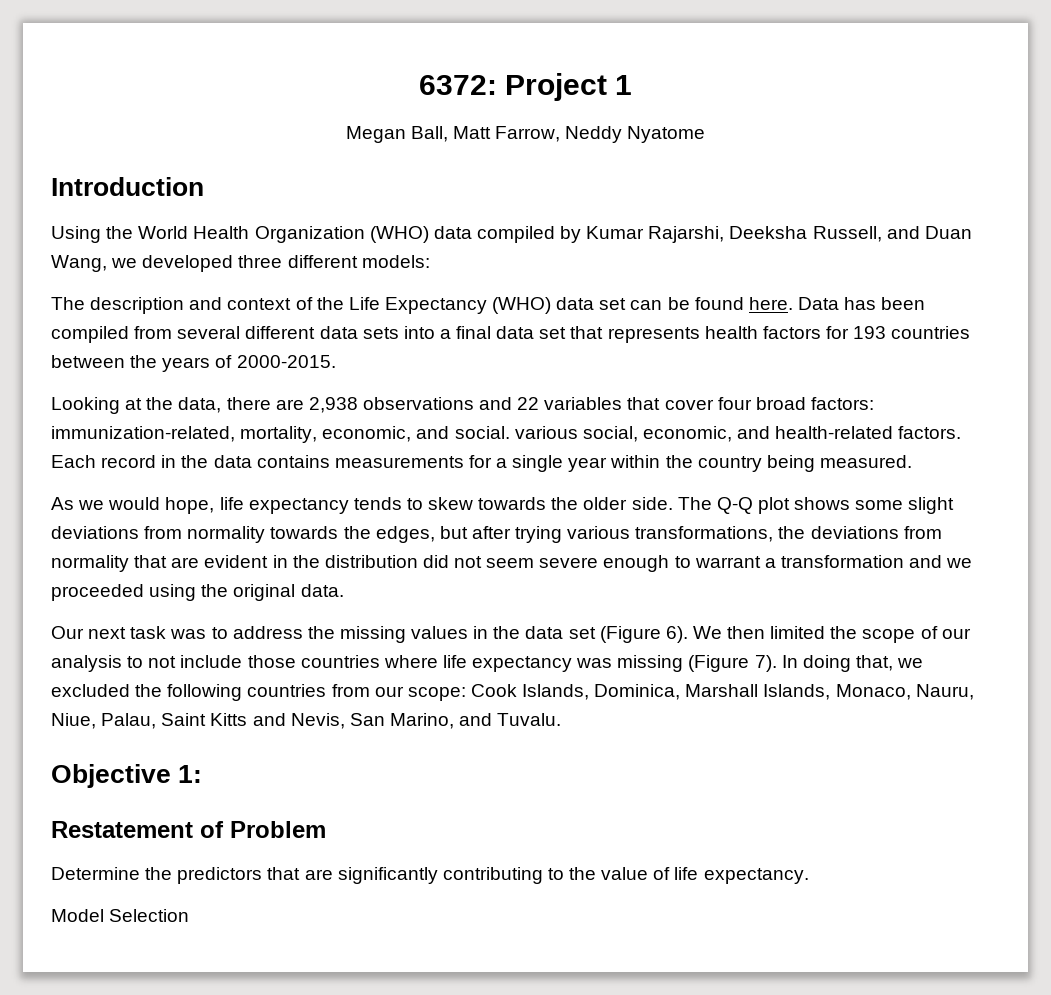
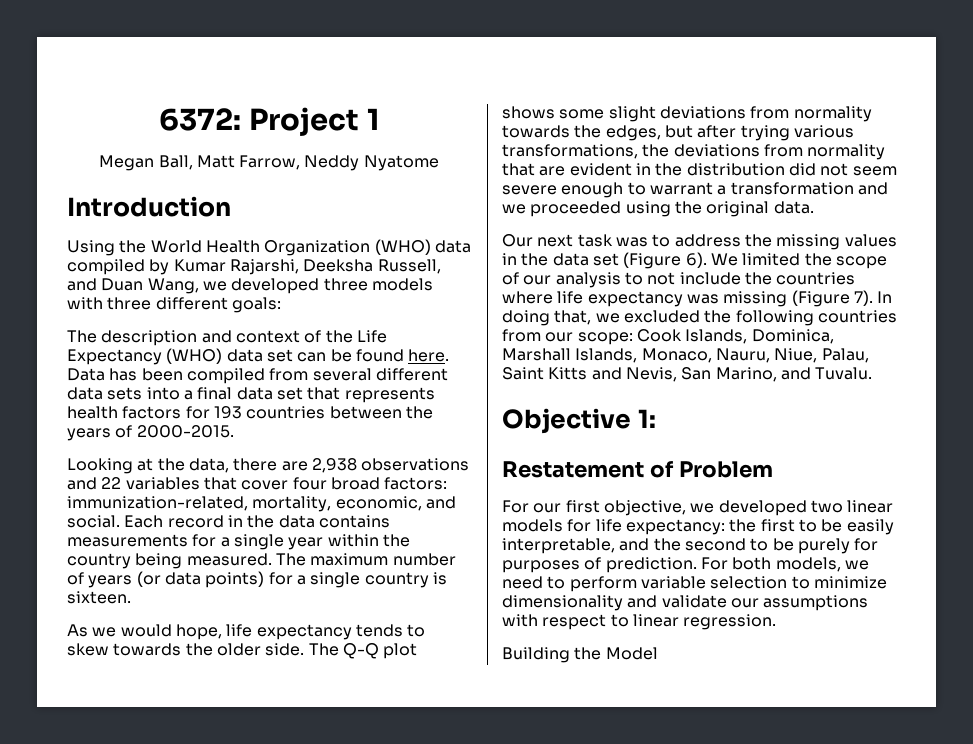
- Using the World Health Organization (WHO) data compiled by Kumar Rajarshi, Deeksha Russell, and Duan Wang, we developed three different models:
+ Using the World Health Organization (WHO) data compiled by Kumar Rajarshi, Deeksha Russell, and Duan Wang, we developed three models with three different goals:
- Looking at the data, there are 2,938 observations and 22 variables that cover four broad factors: immunization-related, mortality, economic, and social. various social, economic, and health-related factors.
+ Looking at the data, there are 2,938 observations and 22 variables that cover four broad factors: immunization-related, mortality, economic, and social.
+ The maximum number of years (or data points) for a single country is sixteen.
- We then limited the scope of our analysis to not include those countries where life expectancy was missing (Figure 7).
+ We limited the scope of our analysis to not include the countries where life expectancy was missing (Figure 7).
- Determine the predictors that are significantly contributing to the value of life expectancy.
- Model Selection
+ For our first objective, we developed two linear models for life expectancy: the first to be easily interpretable, and the second to be purely for purposes of prediction. For both models, we need to perform variable selection to minimize dimensionality and validate our assumptions with respect to linear regression.
+ Building the Model

